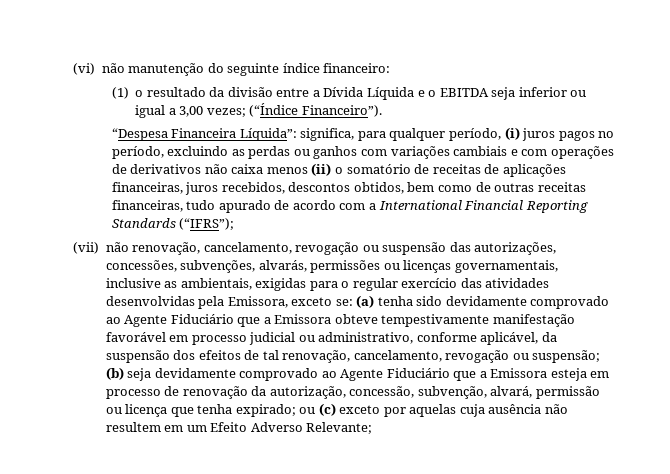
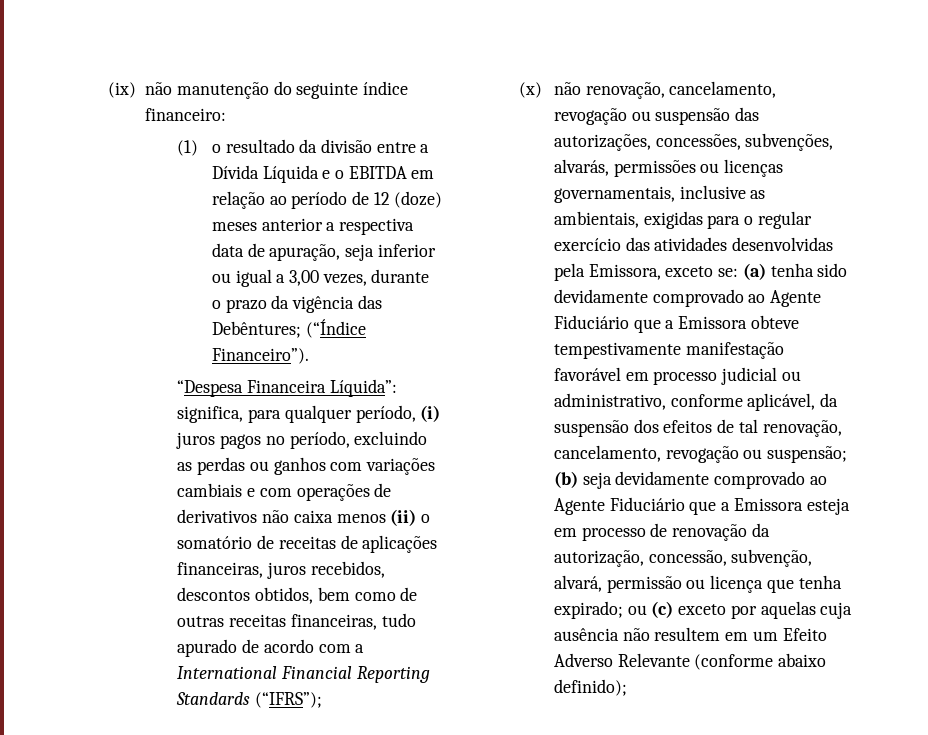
- (vi) não manutenção do seguinte índice financeiro:
+ (ix) não manutenção do seguinte índice financeiro:
- (1) o resultado da divisão entre a Dívida Líquida e o EBITDA seja inferior ou igual a 3,00 vezes; (“Índice Financeiro”).
+ (1) o resultado da divisão entre a Dívida Líquida e o EBITDA em relação ao período de 12 (doze) meses anterior a respectiva data de apuração, seja inferior ou igual a 3,00 vezes, durante o prazo da vigência das Debêntures; (“Índice Financeiro”).
- (vii) não renovação, cancelamento, revogação ou suspensão das autorizações, concessões, subvenções, alvarás, permissões ou licenças governamentais, inclusive as ambientais, exigidas para o regular exercício das atividades desenvolvidas pela Emissora, exceto se:
+ (x) não renovação, cancelamento, revogação ou suspensão das autorizações, concessões, subvenções, alvarás, permissões ou licenças governamentais, inclusive as ambientais, exigidas para o regular exercício das atividades desenvolvidas pela Emissora, exceto se:
- ou (c) exceto por aquelas cuja ausência não resultem em um Efeito Adverso Relevante;
+ ou (c) exceto por aquelas cuja ausência não resultem em um Efeito Adverso Relevante (conforme abaixo definido);

